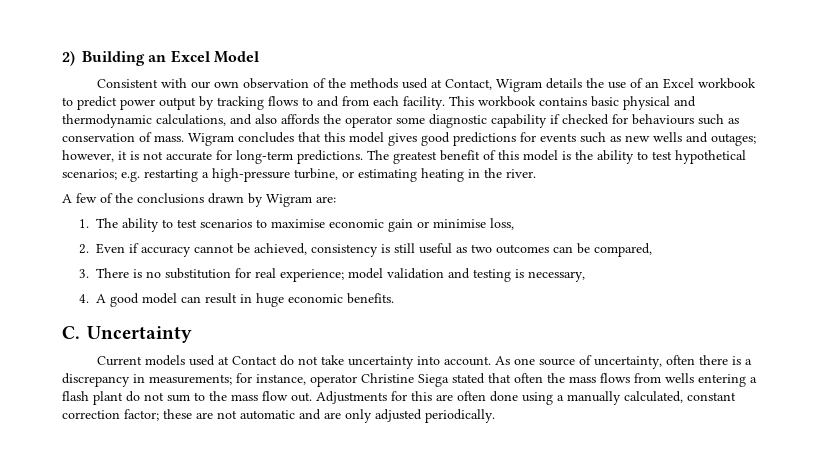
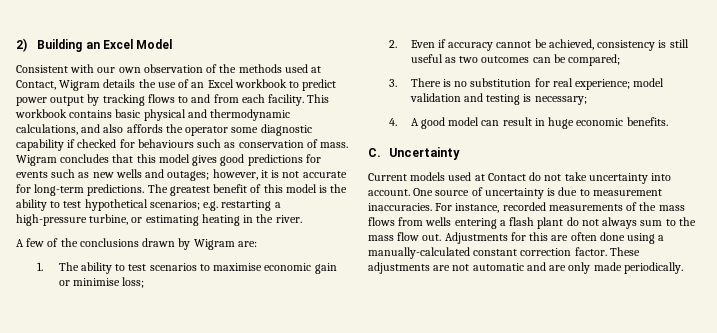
- 1. The ability to test scenarios to maximise economic gain or minimise loss,
+ 1. The ability to test scenarios to maximise economic gain or minimise loss;
- 2. Even if accuracy cannot be achieved, consistency is still useful as two outcomes can be compared,
+ 2. Even if accuracy cannot be achieved, consistency is still useful as two outcomes can be compared;
- 3. There is no substitution for real experience; model validation and testing is necessary,
+ 3. There is no substitution for real experience; model validation and testing is necessary;
- As one source of uncertainty, often there is a discrepancy in measurements; for instance, operator Christine Siega stated that often the mass flows from wells entering a flash plant do not sum to the mass flow out.
+ One source of uncertainty is due to measurement inaccuracies. For instance, recorded measurements of the mass flows from wells entering a flash plant do not always sum to the mass flow out.
- Adjustments for this are often done using a manually calculated, constant correction factor; these are not automatic and are only adjusted periodically.
+ Adjustments for this are often done using a manually-calculated constant correction factor. These adjustments are not automatic and are only made periodically.

